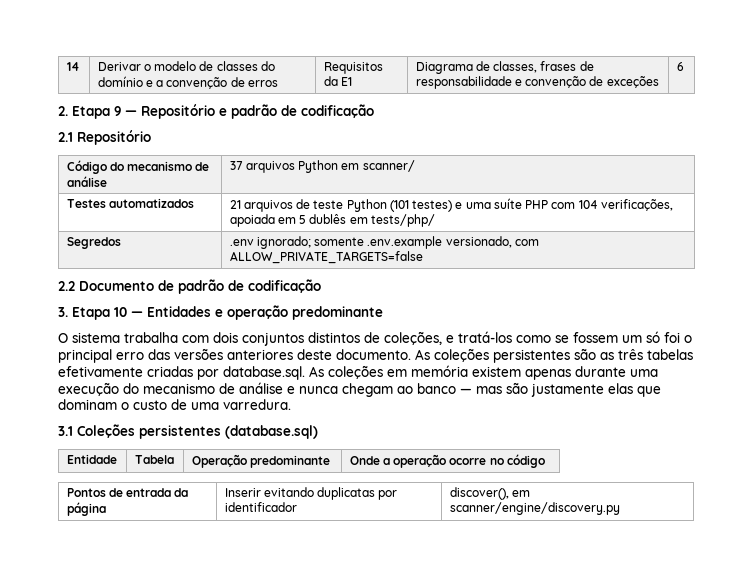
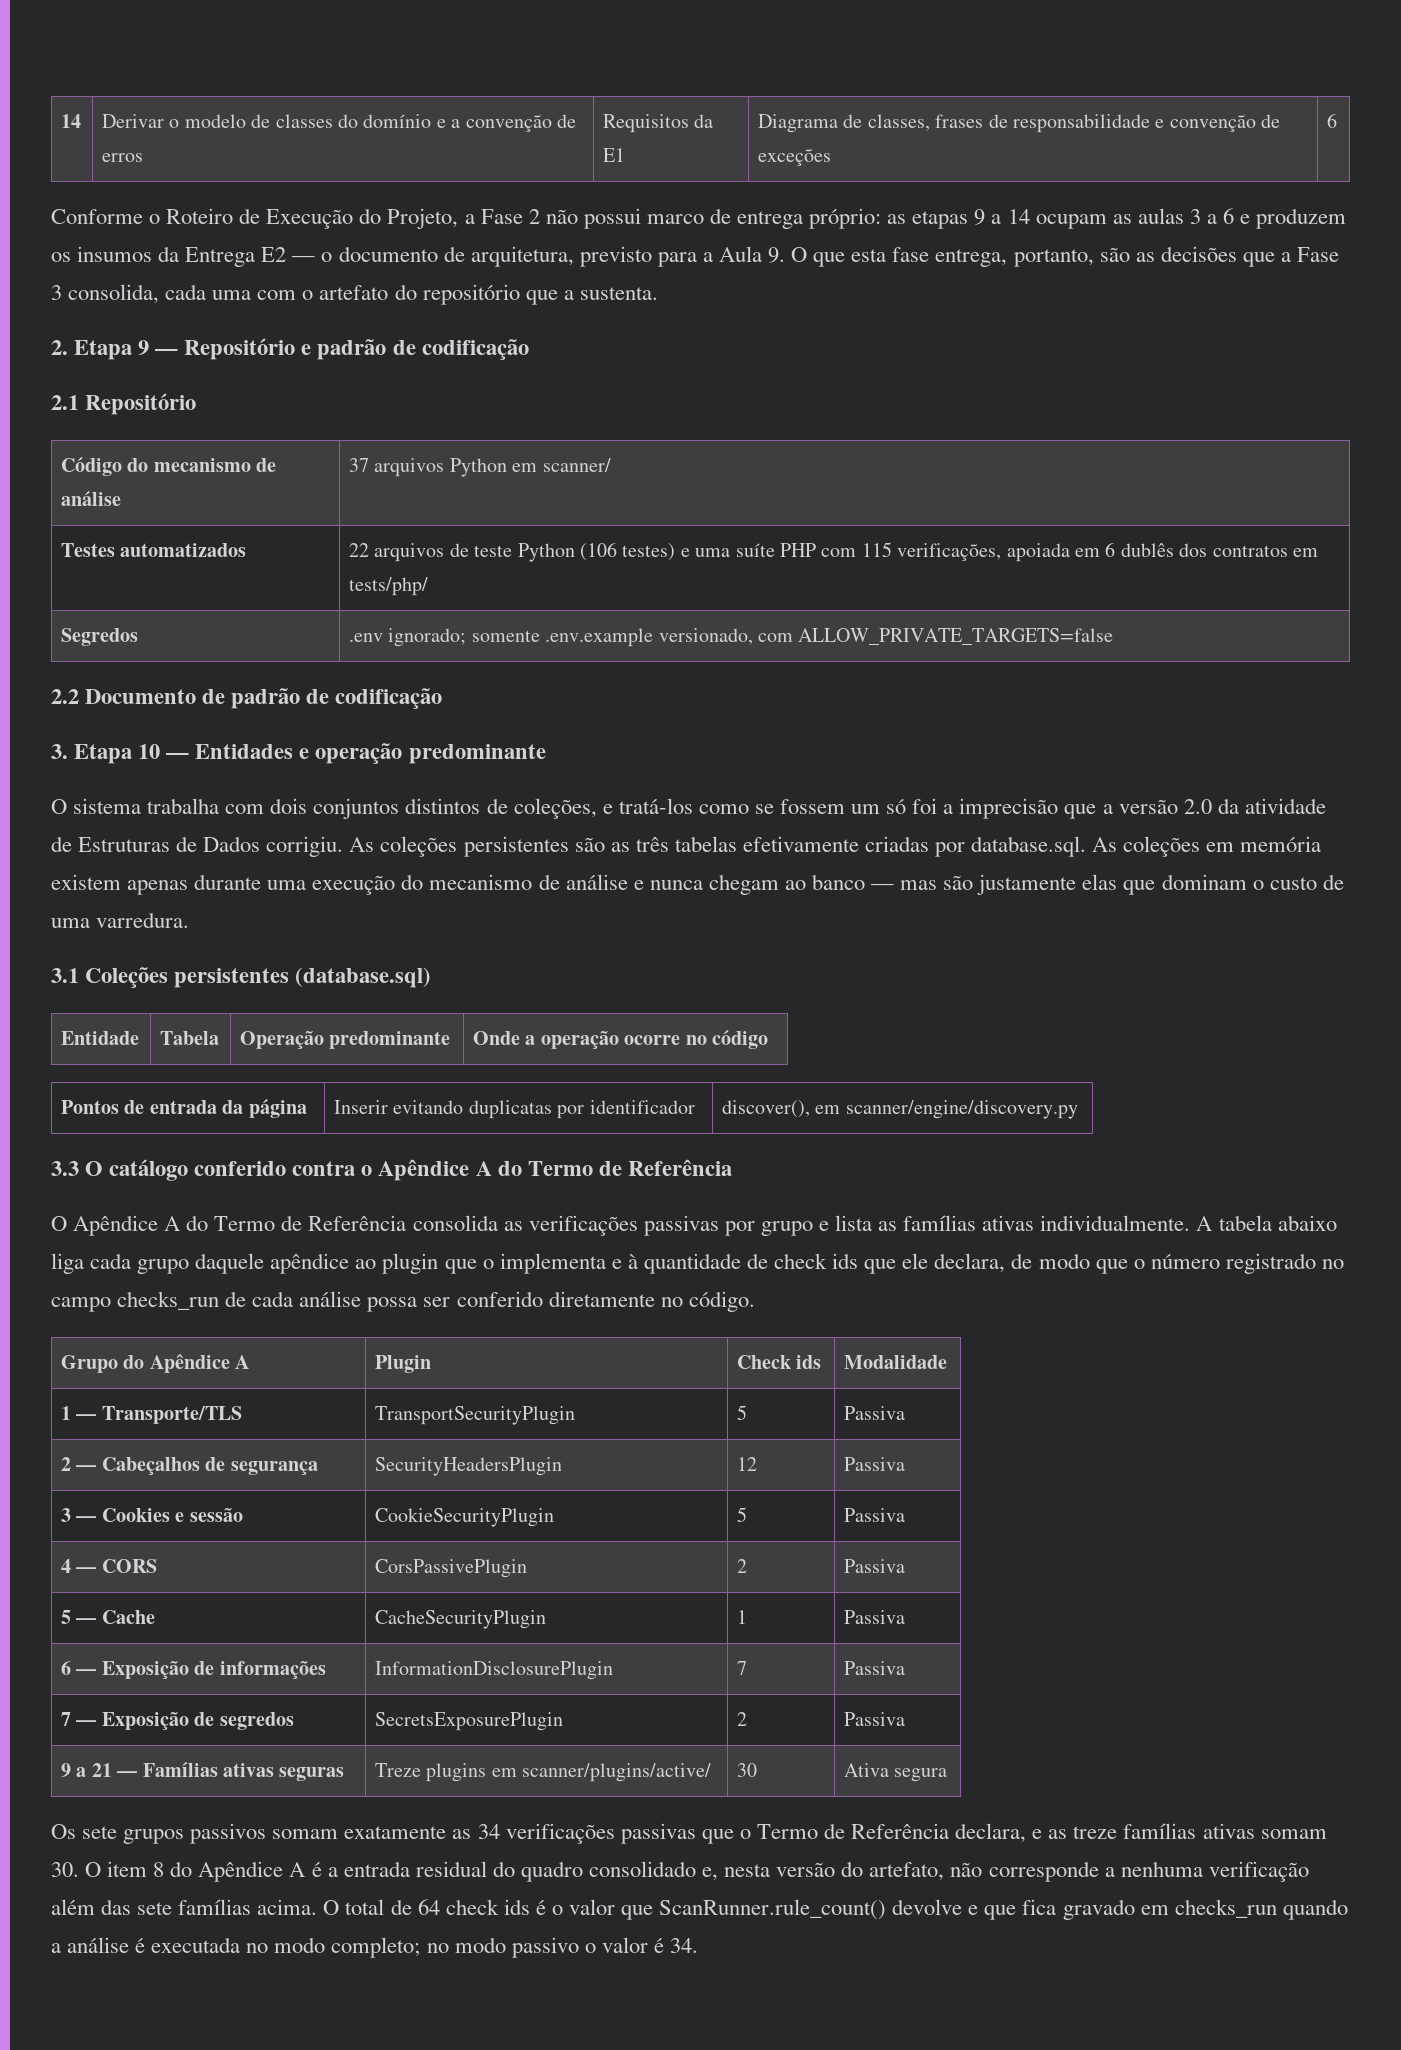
+ Conforme o Roteiro de Execução do Projeto, a Fase 2 não possui marco de entrega próprio: as etapas 9 a 14 ocupam as aulas 3 a 6 e produzem os insumos da Entrega E2 — o documento de arquitetura, previsto para a Aula 9. O que esta fase entrega, portanto, são as decisões que a Fase 3 consolida, cada uma com o artefato do repositório que a sustenta.
- Testes automatizados | 21 arquivos de teste Python (101 testes) e uma suíte PHP com 104 verificações, apoiada em 5 dublês em tests/php/
+ Testes automatizados | 22 arquivos de teste Python (106 testes) e uma suíte PHP com 115 verificações, apoiada em 6 dublês dos contratos em tests/php/
- O sistema trabalha com dois conjuntos distintos de coleções, e tratá-los como se fossem um só foi o principal erro das versões anteriores deste documento.
+ O sistema trabalha com dois conjuntos distintos de coleções, e tratá-los como se fossem um só foi a imprecisão que a versão 2.0 da atividade de Estruturas de Dados corrigiu.
+ 3.3 O catálogo conferido contra o Apêndice A do Termo de Referência
+ O Apêndice A do Termo de Referência consolida as verificações passivas por grupo e lista as famílias ativas individualmente. A tabela abaixo liga cada grupo daquele apêndice ao plugin que o implementa e à quantidade de check ids que ele declara, de modo que o número registrado no campo checks_run de cada análise possa ser conferido diretamente no código.
+ Grupo do Apêndice A | Plugin | Check ids | Modalidade
+ 1 — Transporte/TLS | TransportSecurityPlugin | 5 | Passiva
+ 2 — Cabeçalhos de segurança | SecurityHeadersPlugin | 12 | Passiva
+ 3 — Cookies e sessão | CookieSecurityPlugin | 5 | Passiva
+ 4 — CORS | CorsPassivePlugin | 2 | Passiva
+ 5 — Cache | CacheSecurityPlugin | 1 | Passiva
+ 6 — Exposição de informações | InformationDisclosurePlugin | 7 | Passiva
+ 7 — Exposição de segredos | SecretsExposurePlugin | 2 | Passiva
+ 9 a 21 — Famílias ativas seguras | Treze plugins em scanner/plugins/active/ | 30 | Ativa segura
+ Os sete grupos passivos somam exatamente as 34 verificações passivas que o Termo de Referência declara, e as treze famílias ativas somam 30. O item 8 do Apêndice A é a entrada residual do quadro consolidado e, nesta versão do artefato, não corresponde a nenhuma verificação além das sete famílias acima. O total de 64 check ids é o valor que ScanRunner.rule_count() devolve e que fica gravado em checks_run quando a análise é executada no modo completo; no modo passivo o valor é 34.

